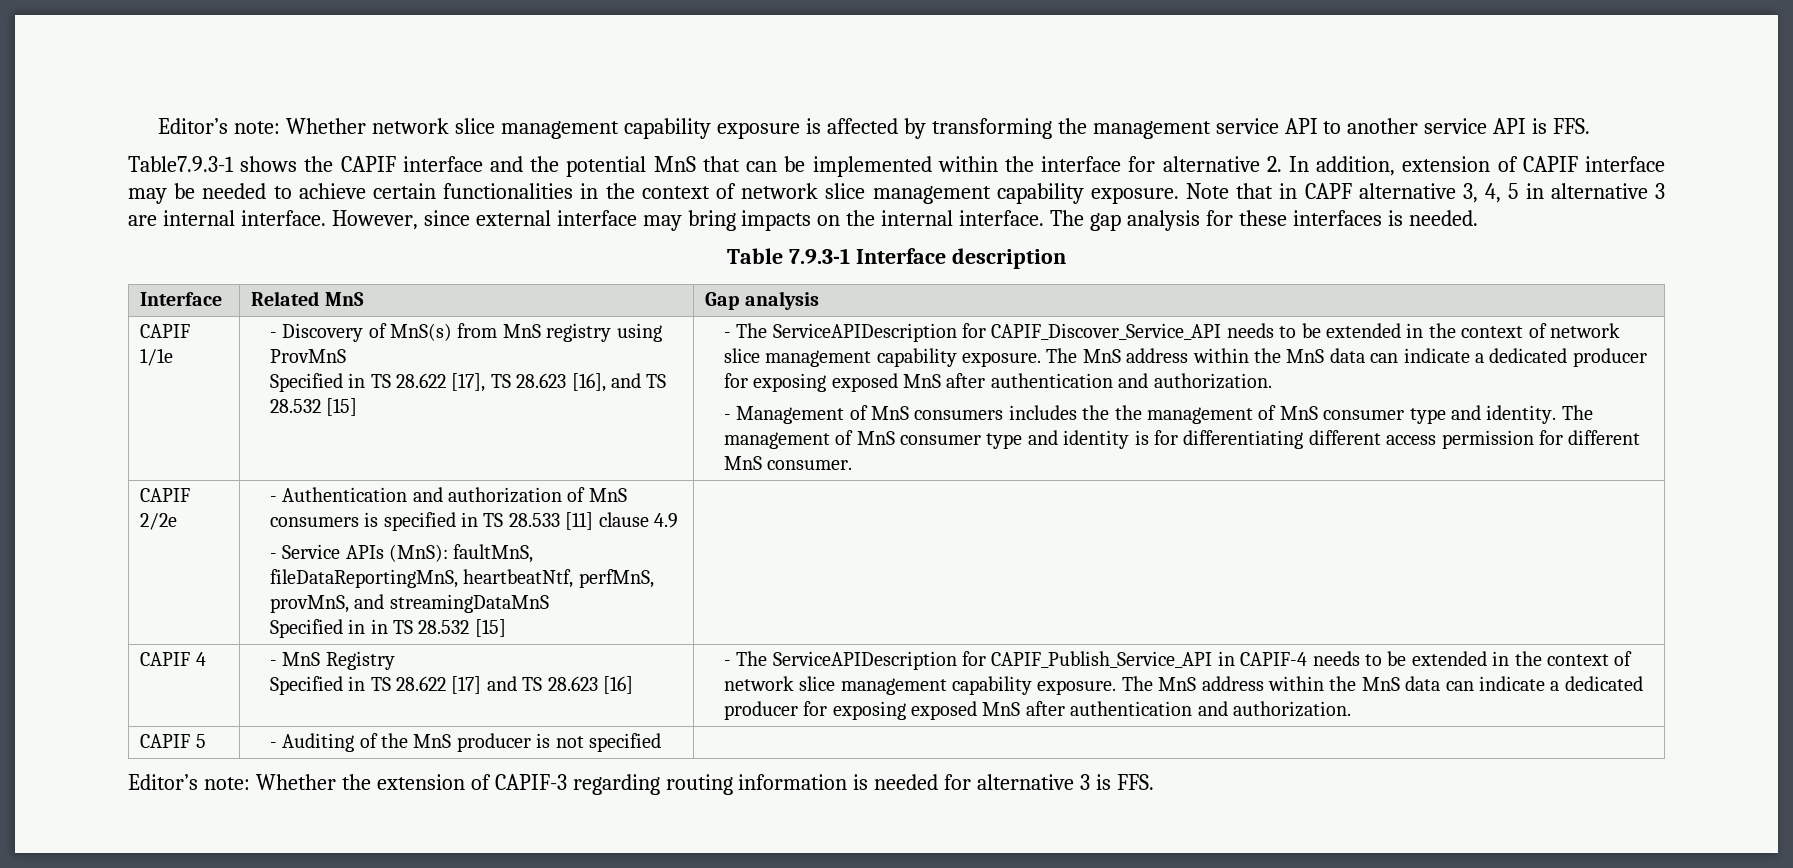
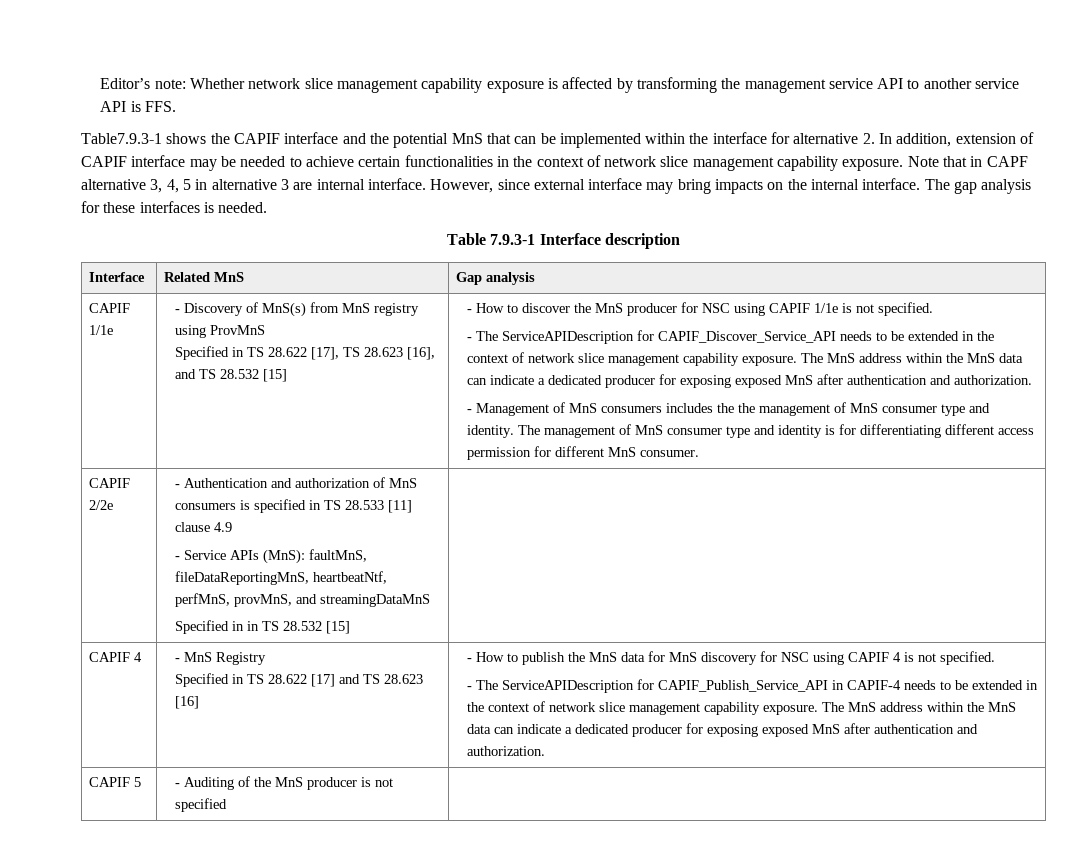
+ - How to discover the MnS producer for NSC using CAPIF 1/1e is not specified.
+ - How to publish the MnS data for MnS discovery for NSC using CAPIF 4 is not specified.
- Editor’s note: Whether the extension of CAPIF-3 regarding routing information is needed for alternative 3 is FFS.

